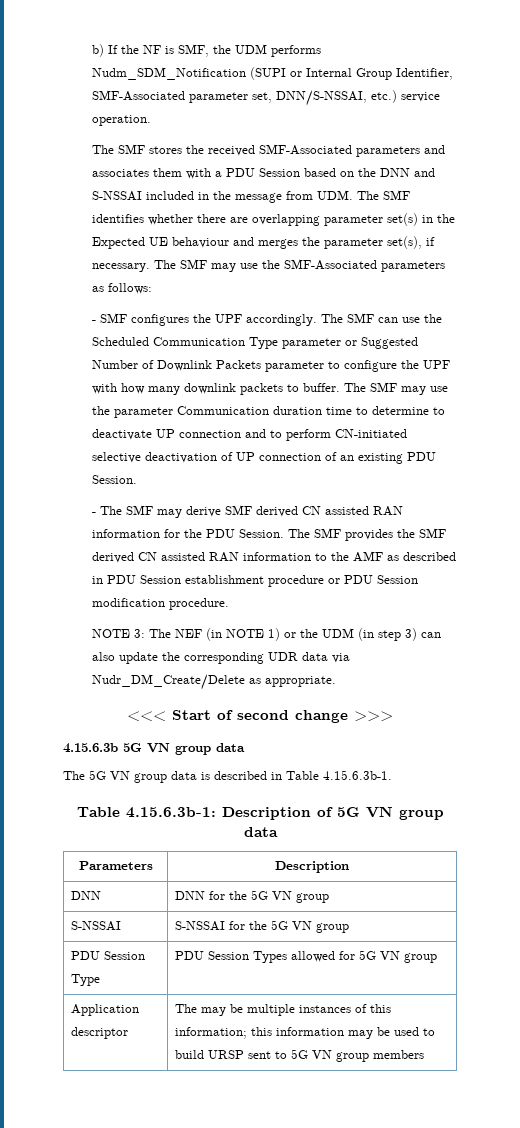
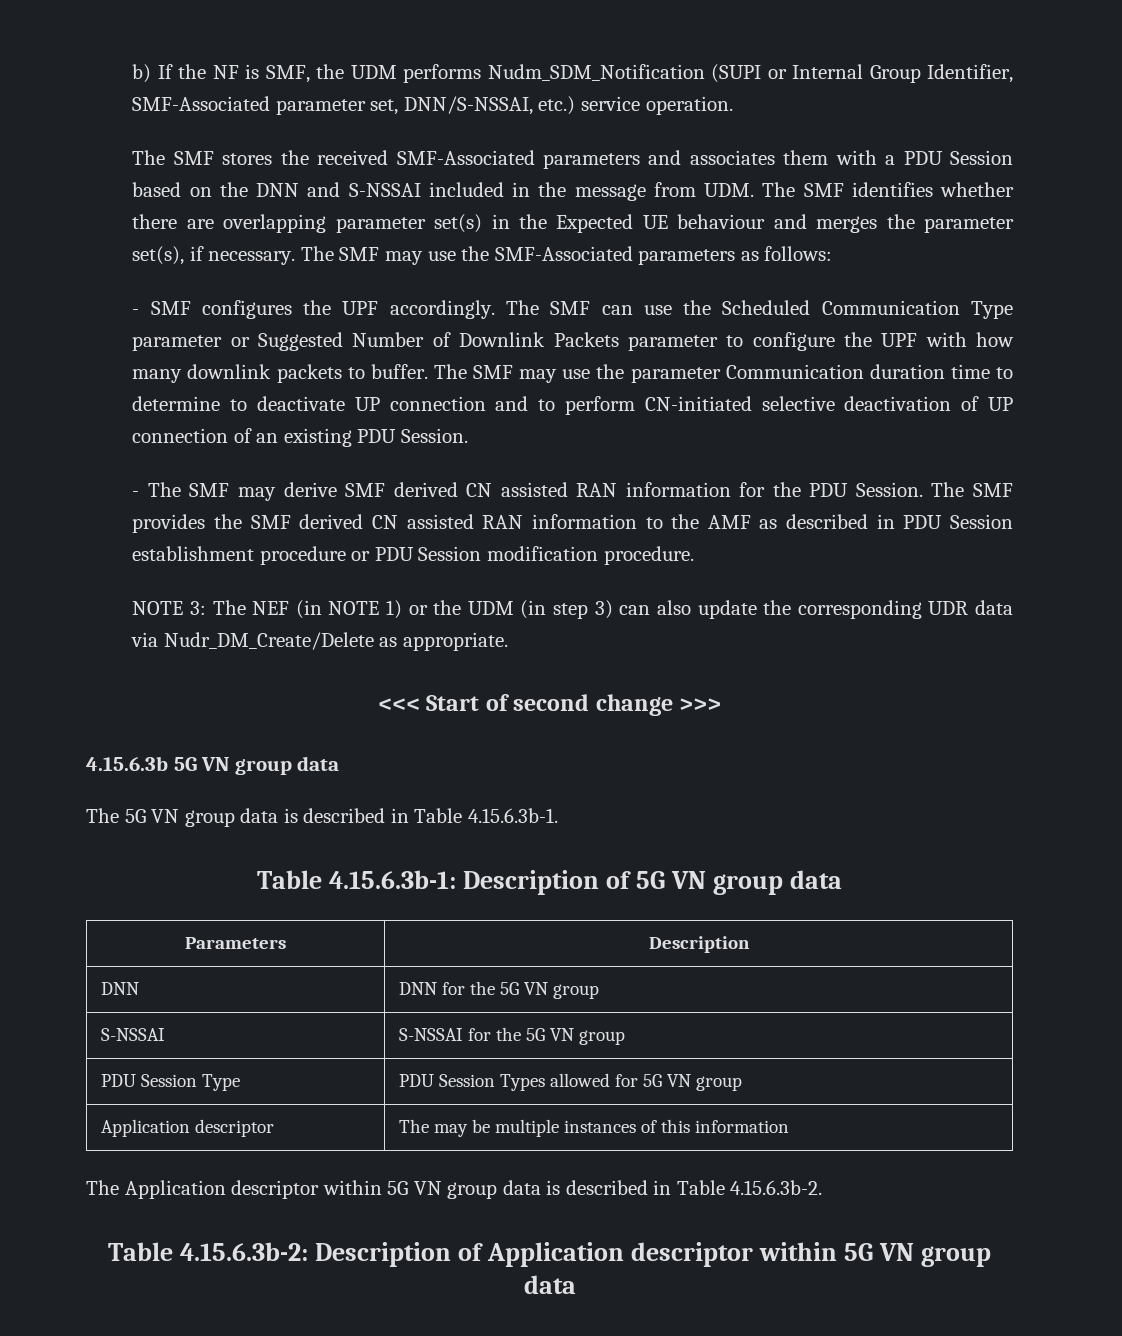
- Application descriptor | The may be multiple instances of this information; this information may be used to build URSP sent to 5G VN group members
+ Application descriptor | The may be multiple instances of this information
+ The Application descriptor within 5G VN group data is described in Table 4.15.6.3b-2.
+ Table 4.15.6.3b-2: Description of Application descriptor within 5G VN group data

